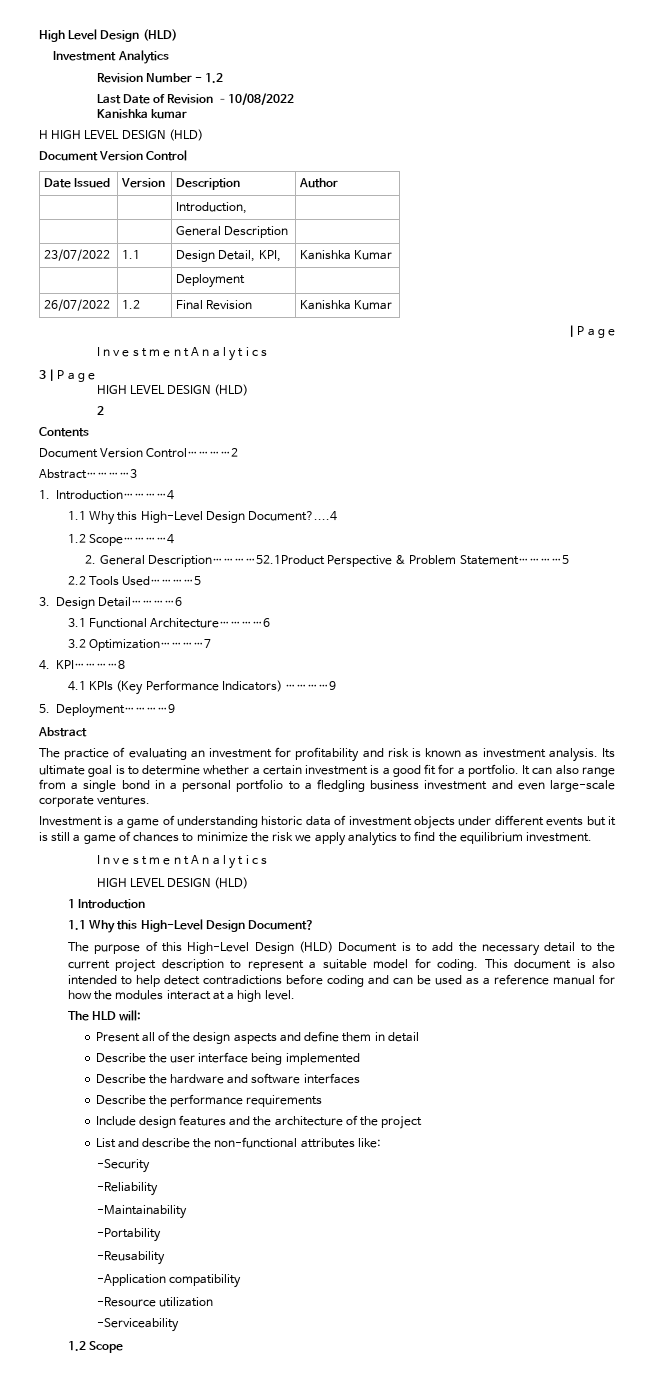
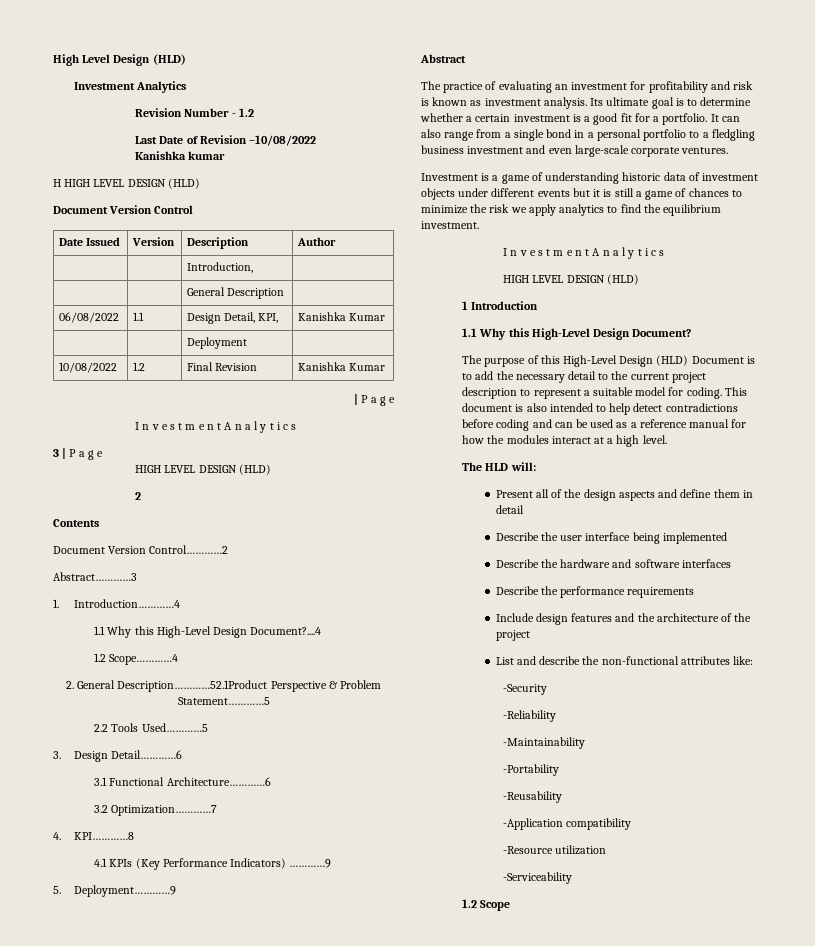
- 23/07/2022 | 1.1 | Design Detail, KPI, | Kanishka Kumar
+ 06/08/2022 | 1.1 | Design Detail, KPI, | Kanishka Kumar
- 26/07/2022 | 1.2 | Final Revision | Kanishka Kumar
+ 10/08/2022 | 1.2 | Final Revision | Kanishka Kumar

